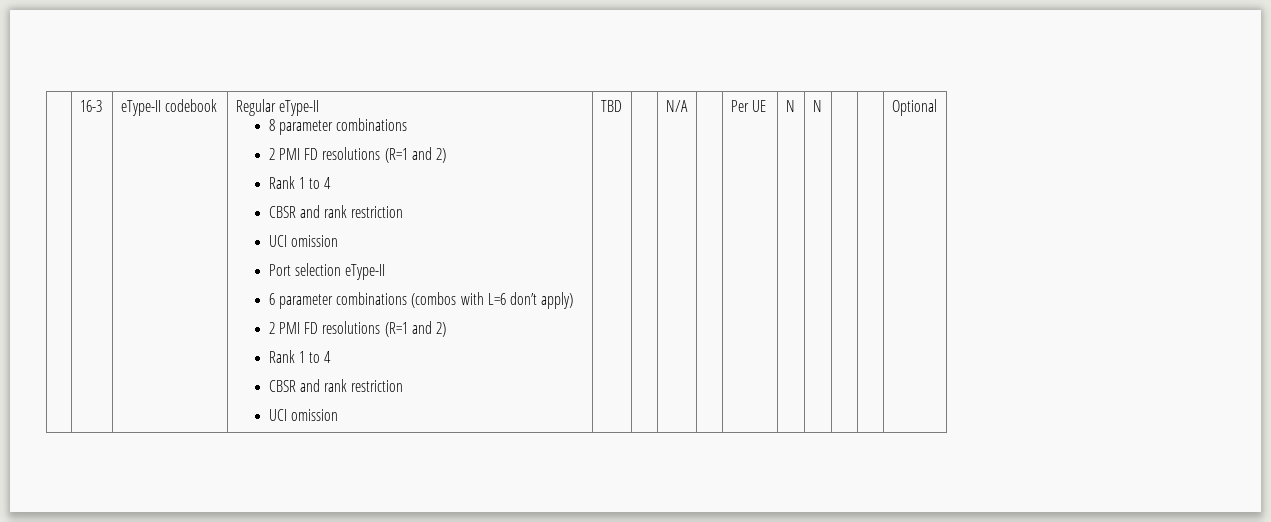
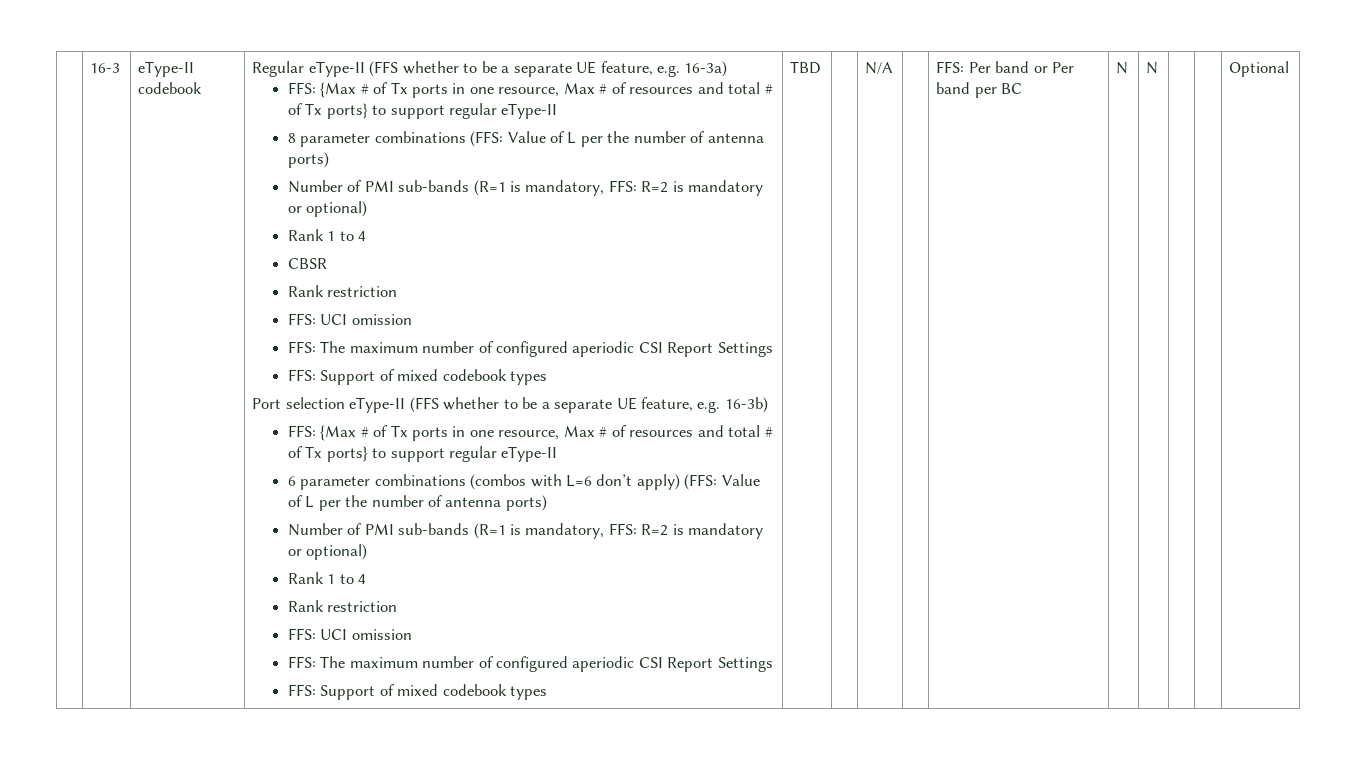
- Regular eType-II
- 8 parameter combinations
- 2 PMI FD resolutions (R=1 and 2)
+ Regular eType-II (FFS whether to be a separate UE feature, e.g. 16-3a)
+ FFS: {Max # of Tx ports in one resource, Max # of resources and total # of Tx ports} to support regular eType-II
+ 8 parameter combinations (FFS: Value of L per the number of antenna ports)
+ Number of PMI sub-bands (R=1 is mandatory, FFS: R=2 is mandatory or optional)
  Rank 1 to 4
- CBSR and rank restriction
- UCI omission
- Port selection eType-II
+ CBSR
+ Rank restriction
+ FFS: UCI omission
+ FFS: The maximum number of configured aperiodic CSI Report Settings
+ FFS: Support of mixed codebook types
+ Port selection eType-II (FFS whether to be a separate UE feature, e.g. 16-3b)
+ FFS: {Max # of Tx ports in one resource, Max # of resources and total # of Tx ports} to support regular eType-II
- 6 parameter combinations (combos with L=6 don’t apply)
- 2 PMI FD resolutions (R=1 and 2)
+ 6 parameter combinations (combos with L=6 don’t apply) (FFS: Value of L per the number of antenna ports)
+ Number of PMI sub-bands (R=1 is mandatory, FFS: R=2 is mandatory or optional)
  Rank 1 to 4
- CBSR and rank restriction
- UCI omission | TBD | | N/A | | Per UE
+ Rank restriction
+ FFS: UCI omission
+ FFS: The maximum number of configured aperiodic CSI Report Settings
+ FFS: Support of mixed codebook types | TBD | | N/A | | FFS: Per band or Per band per BC

